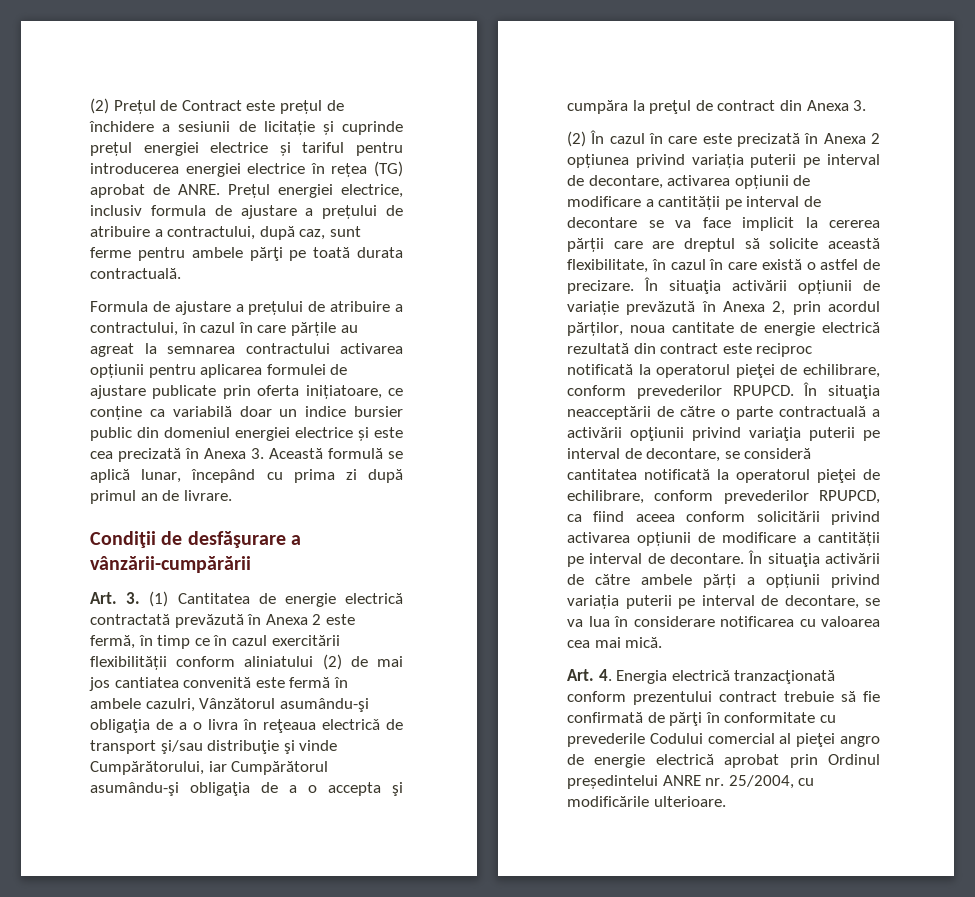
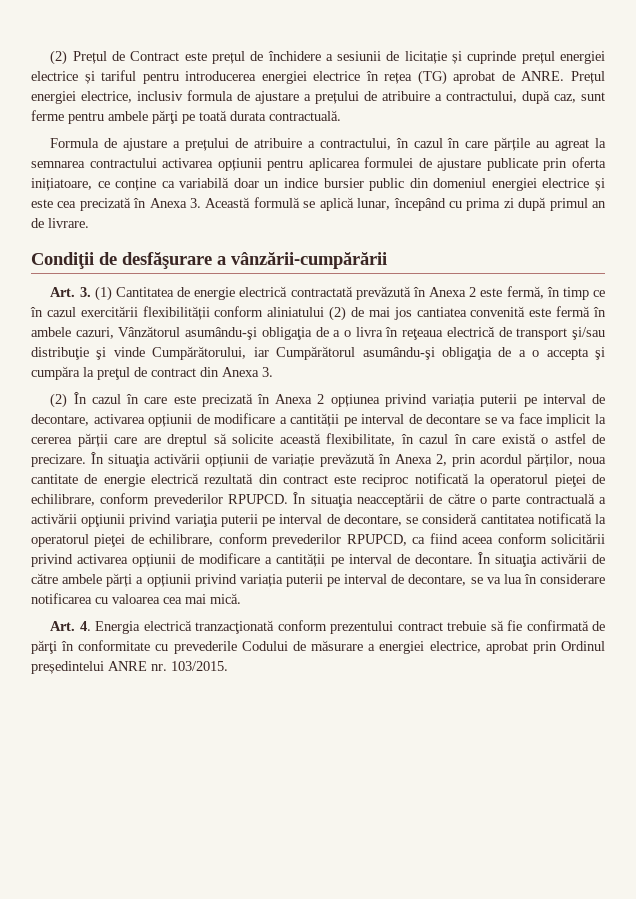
- Art. 3. (1) Cantitatea de energie electrică contractată prevăzută în Anexa 2 este fermă, în timp ce în cazul exercitării flexibilității conform aliniatului (2) de mai jos cantiatea convenită este fermă în ambele cazulri, Vânzătorul asumându-şi obligaţia de a o livra în reţeaua electricǎ de transport şi/sau distribuţie şi vinde Cumpărătorului, iar Cumpărătorul asumându-şi obligaţia de a o accepta şi cumpăra la preţul de contract din Anexa 3.
+ Art. 3. (1) Cantitatea de energie electrică contractată prevăzută în Anexa 2 este fermă, în timp ce în cazul exercitării flexibilității conform aliniatului (2) de mai jos cantiatea convenită este fermă în ambele cazuri, Vânzătorul asumându-şi obligaţia de a o livra în reţeaua electricǎ de transport şi/sau distribuţie şi vinde Cumpărătorului, iar Cumpărătorul asumându-şi obligaţia de a o accepta şi cumpăra la preţul de contract din Anexa 3.
- Art. 4. Energia electrică tranzacţionată conform prezentului contract trebuie să fie confirmată de părţi în conformitate cu prevederile Codului comercial al pieţei angro de energie electrică aprobat prin Ordinul președintelui ANRE nr. 25/2004, cu modificările ulterioare.
+ Art. 4. Energia electrică tranzacţionată conform prezentului contract trebuie să fie confirmată de părţi în conformitate cu prevederile Codului de măsurare a energiei electrice, aprobat prin Ordinul președintelui ANRE nr. 103/2015.

